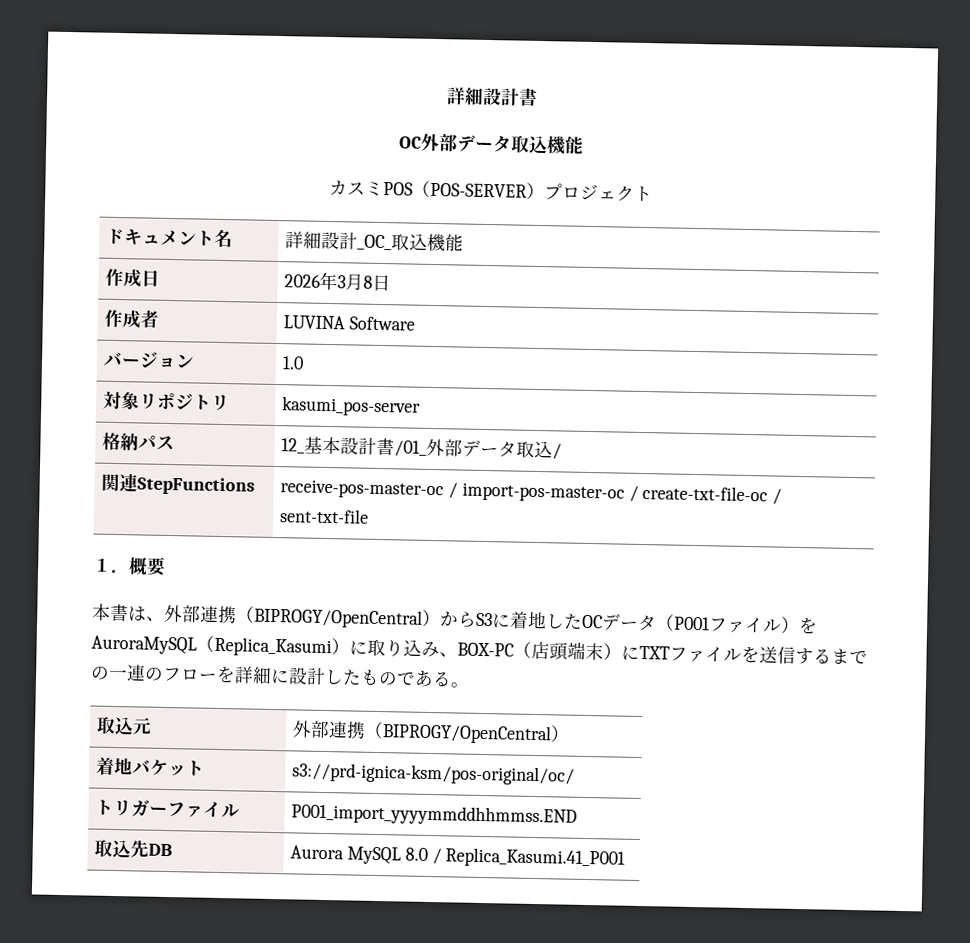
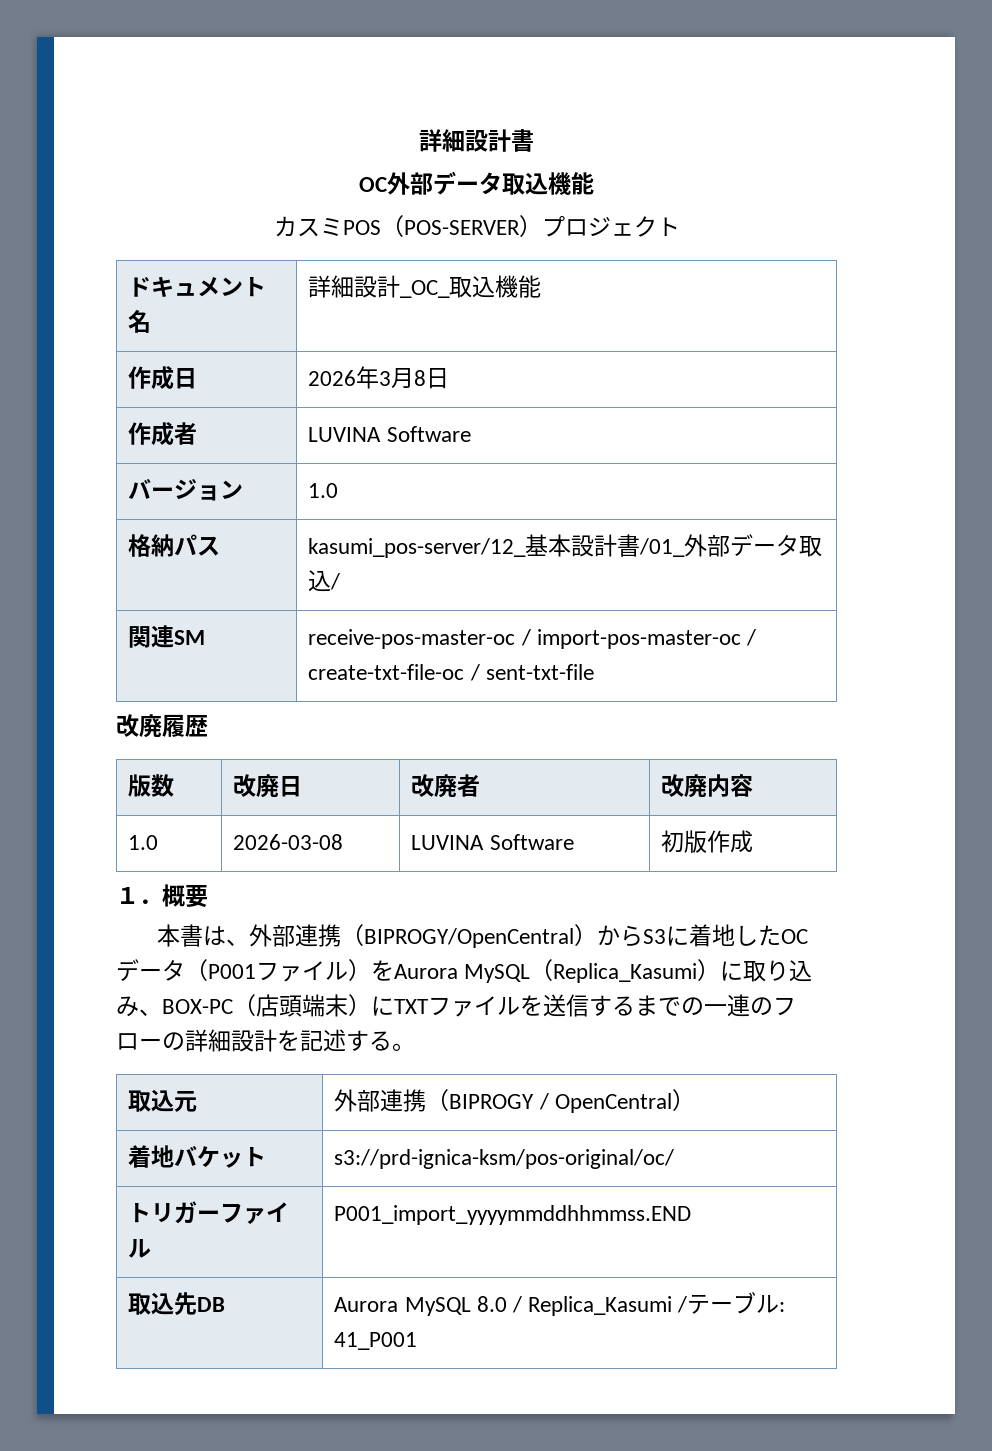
- 対象リポジトリ | kasumi_pos-server
- 格納パス | 12_基本設計書/01_外部データ取込/
+ 格納パス | kasumi_pos-server/12_基本設計書/01_外部データ取込/
- 関連StepFunctions | receive-pos-master-oc / import-pos-master-oc / create-txt-file-oc / sent-txt-file
+ 関連SM | receive-pos-master-oc / import-pos-master-oc / create-txt-file-oc / sent-txt-file
+ 改廃履歴
+ 版数 | 改廃日 | 改廃者 | 改廃内容
+ 1.0 | 2026-03-08 | LUVINA Software | 初版作成
- 本書は、外部連携（BIPROGY/OpenCentral）からS3に着地したOCデータ（P001ファイル）をAuroraMySQL（Replica_Kasumi）に取り込み、BOX-PC（店頭端末）にTXTファイルを送信するまでの一連のフローを詳細に設計したものである。
+ 本書は、外部連携（BIPROGY/OpenCentral）からS3に着地したOCデータ（P001ファイル）をAurora MySQL（Replica_Kasumi）に取り込み、BOX-PC（店頭端末）にTXTファイルを送信するまでの一連のフローの詳細設計を記述する。
- 取込元 | 外部連携（BIPROGY/OpenCentral）
+ 取込元 | 外部連携（BIPROGY / OpenCentral）
- 取込先DB | Aurora MySQL 8.0 / Replica_Kasumi.41_P001
+ 取込先DB | Aurora MySQL 8.0 / Replica_Kasumi /テーブル: 41_P001

